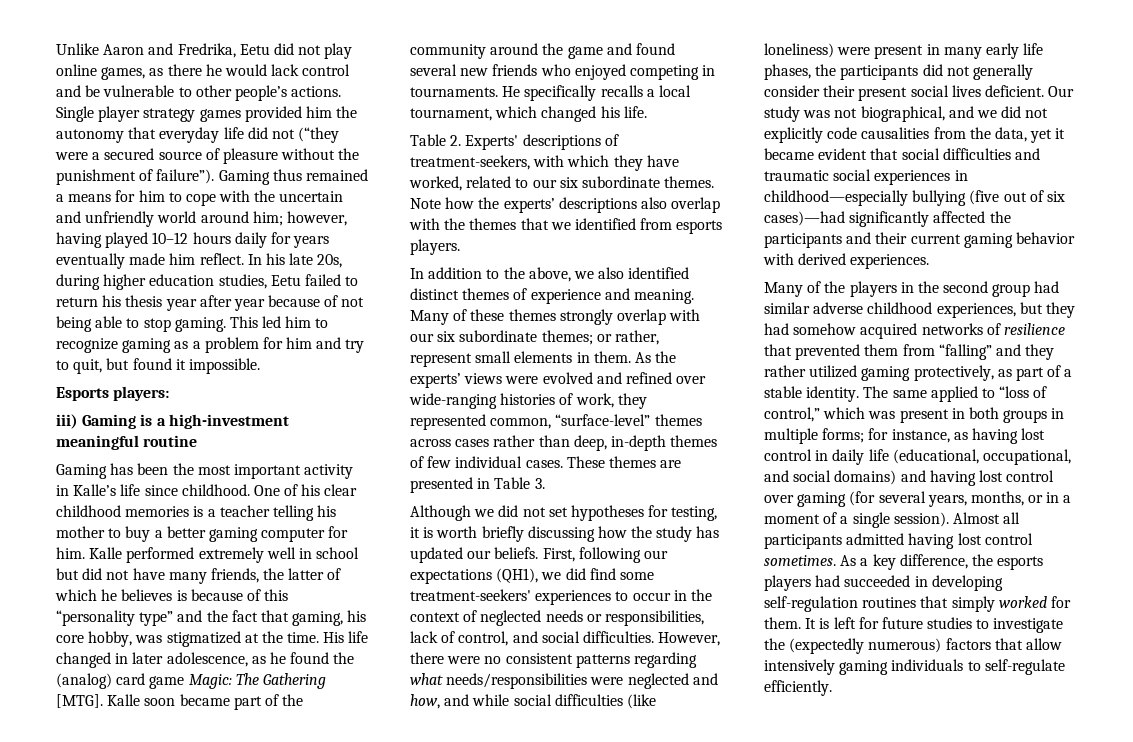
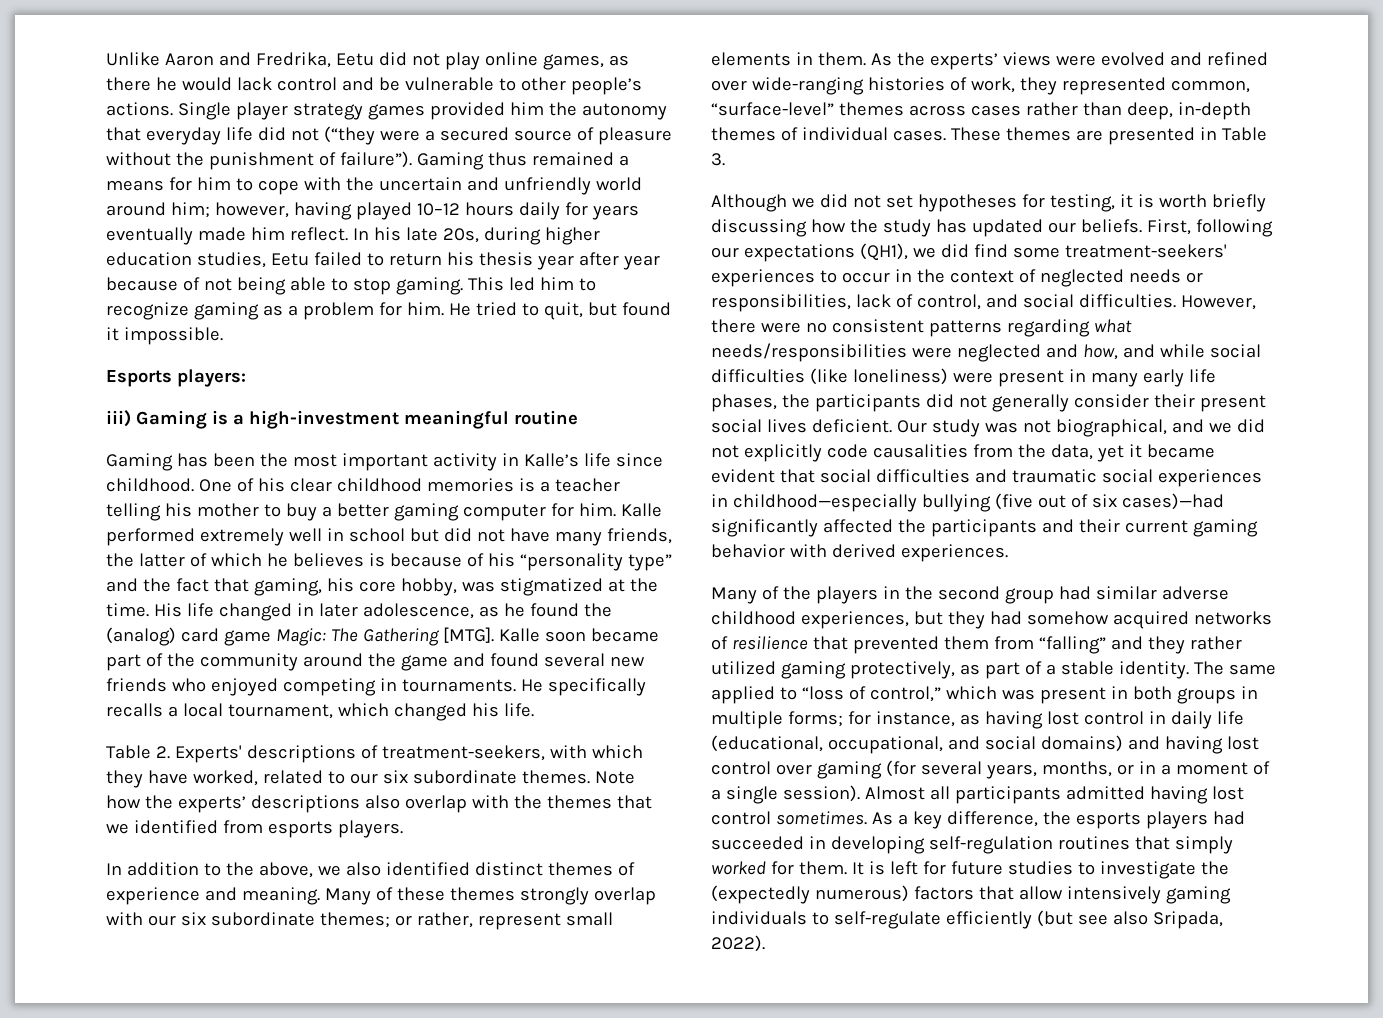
- This led him to recognize gaming as a problem for him and try to quit, but found it impossible.
+ This led him to recognize gaming as a problem for him. He tried to quit, but found it impossible.
- Kalle performed extremely well in school but did not have many friends, the latter of which he believes is because of this “personality type” and the fact that gaming, his core hobby, was stigmatized at the time.
+ Kalle performed extremely well in school but did not have many friends, the latter of which he believes is because of his “personality type” and the fact that gaming, his core hobby, was stigmatized at the time.
- As the experts’ views were evolved and refined over wide-ranging histories of work, they represented common, “surface-level” themes across cases rather than deep, in-depth themes of few individual cases.
+ As the experts’ views were evolved and refined over wide-ranging histories of work, they represented common, “surface-level” themes across cases rather than deep, in-depth themes of individual cases.
- It is left for future studies to investigate the (expectedly numerous) factors that allow intensively gaming individuals to self-regulate efficiently.
+ It is left for future studies to investigate the (expectedly numerous) factors that allow intensively gaming individuals to self-regulate efficiently (but see also Sripada, 2022).

